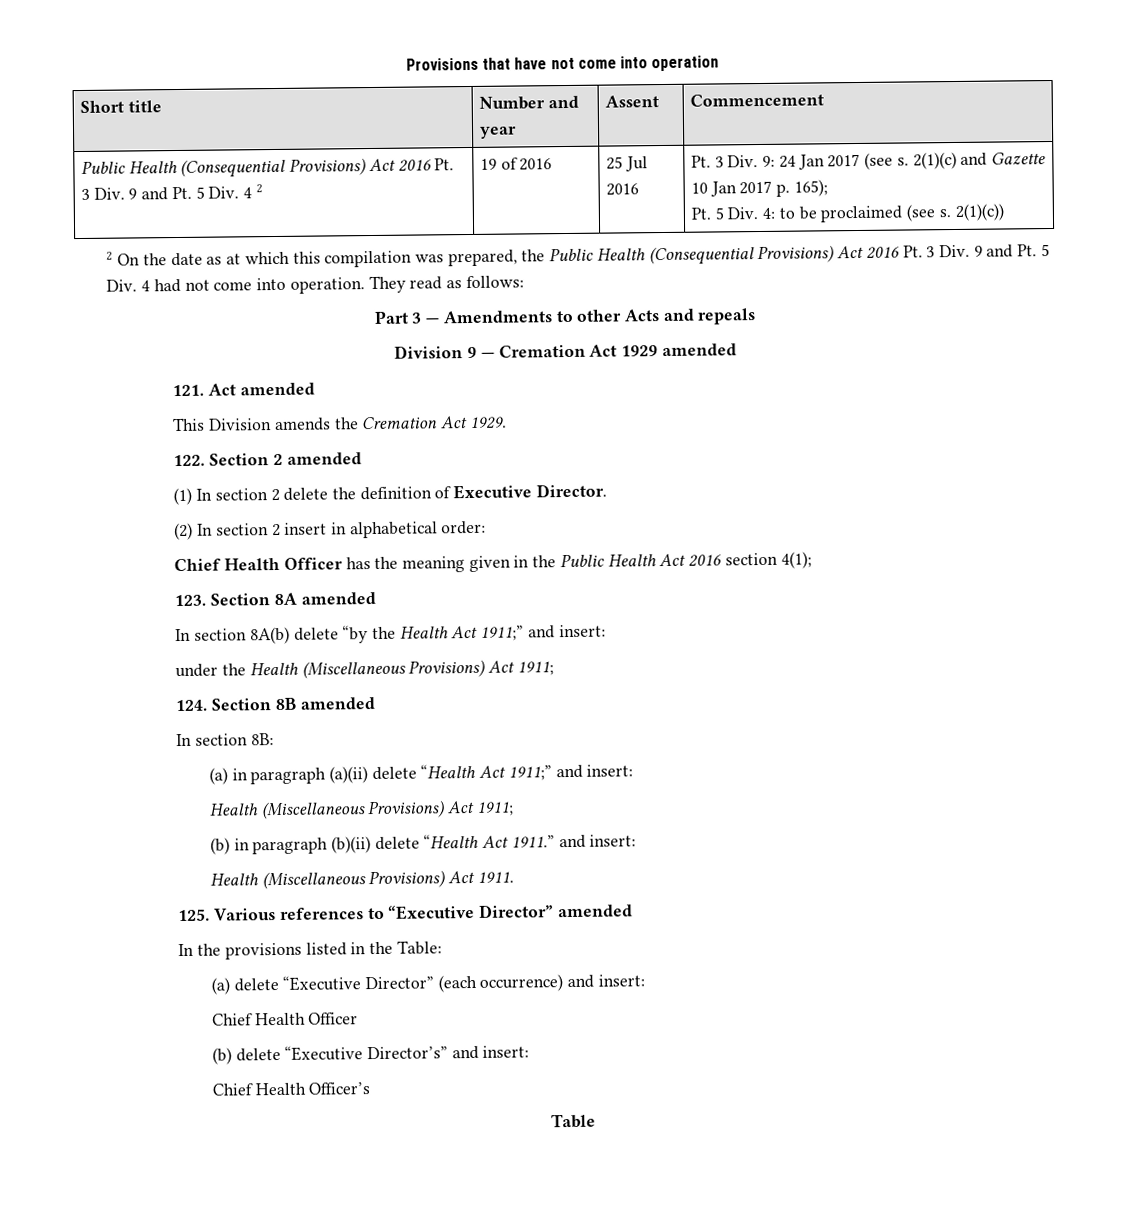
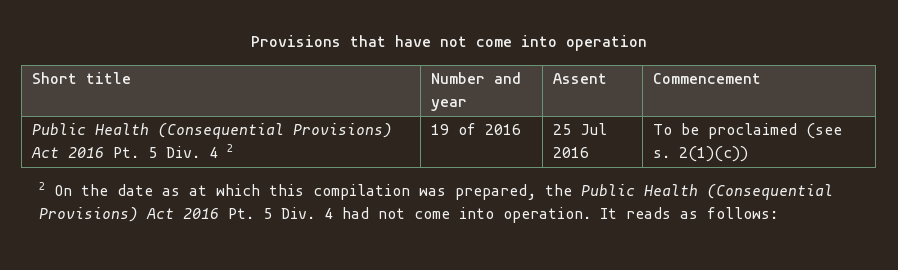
- Public Health (Consequential Provisions) Act 2016 Pt. 3 Div. 9 and Pt. 5 Div. 4 2
+ Public Health (Consequential Provisions) Act 2016 Pt. 5 Div. 4 2
- Pt. 3 Div. 9: 24 Jan 2017 (see s. 2(1)(c) and Gazette 10 Jan 2017 p. 165);
- Pt. 5 Div. 4: to be proclaimed (see s.
+ To be proclaimed (see s.
- 2 On the date as at which this compilation was prepared, the Public Health (Consequential Provisions) Act 2016 Pt. 3 Div. 9 and Pt. 5 Div. 4 had not come into operation.
+ 2 On the date as at which this compilation was prepared, the Public Health (Consequential Provisions) Act 2016 Pt. 5 Div. 4 had not come into operation.
- They read as follows:
+ It reads as follows:
- Part 3 — Amendments to other Acts and repeals
- Division 9 — Cremation Act 1929 amended
- 121. Act amended
- This Division amends the Cremation Act 1929.
- 122. Section 2 amended
- (1) In section 2 delete the definition of Executive Director.
- (2) In section 2 insert in alphabetical order:
- Chief Health Officer has the meaning given in the Public Health Act 2016 section 4(1);
- 123. Section 8A amended
- In section 8A(b) delete “by the Health Act 1911;” and insert:
- under the Health (Miscellaneous Provisions) Act 1911;
- 124. Section 8B amended
- In section 8B:
- (a) in paragraph (a)(ii) delete “Health Act 1911;” and insert:
- Health (Miscellaneous Provisions) Act 1911;
- (b) in paragraph (b)(ii) delete “Health Act 1911.” and insert:
- Health (Miscellaneous Provisions) Act 1911.
- 125. Various references to “Executive Director” amended
- In the provisions listed in the Table:
- (a) delete “Executive Director” (each occurrence) and insert:
- Chief Health Officer
- (b) delete “Executive Director’s” and insert:
- Chief Health Officer’s
- Table

